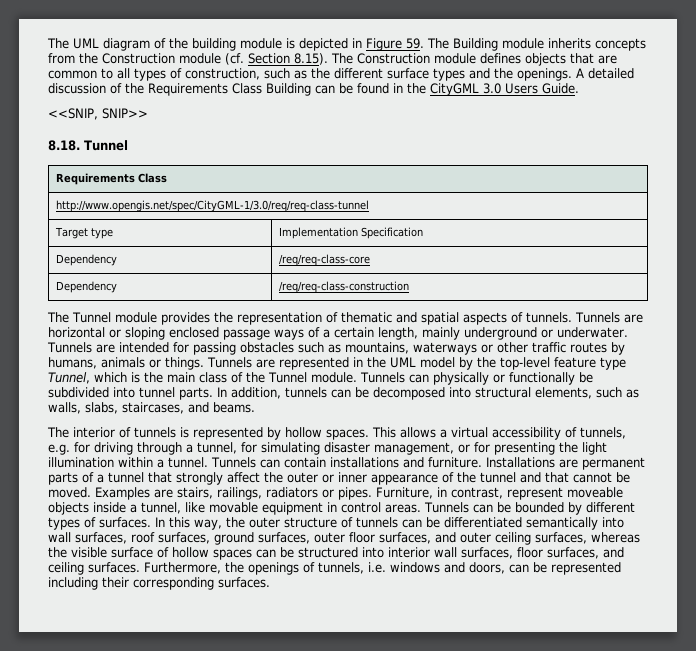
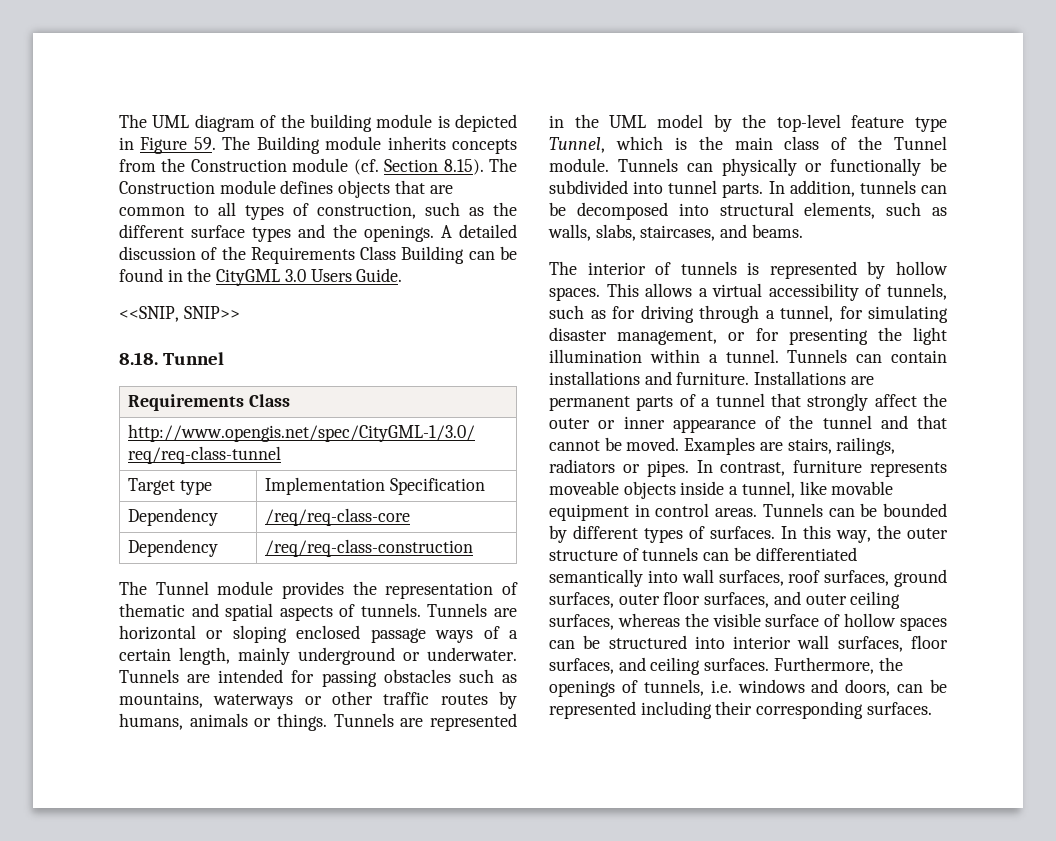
- This allows a virtual accessibility of tunnels, e.g. for driving through a tunnel, for simulating disaster management, or for presenting the light illumination within a tunnel.
+ This allows a virtual accessibility of tunnels, such as for driving through a tunnel, for simulating disaster management, or for presenting the light illumination within a tunnel.
- Furniture, in contrast, represent moveable objects inside a tunnel, like movable equipment in control areas.
+ In contrast, furniture represents moveable objects inside a tunnel, like movable equipment in control areas.

